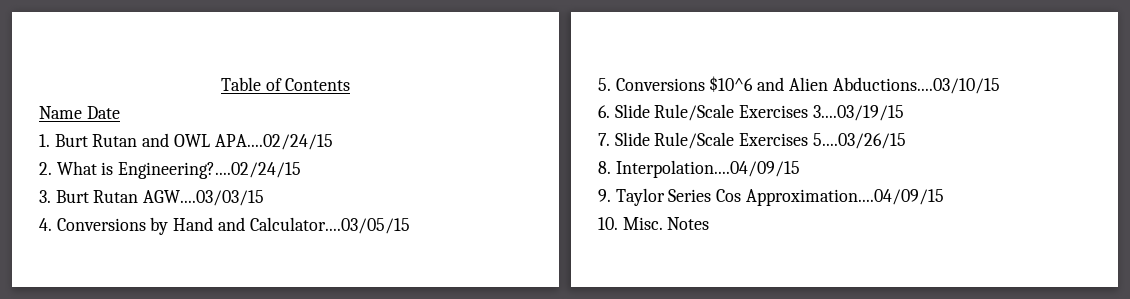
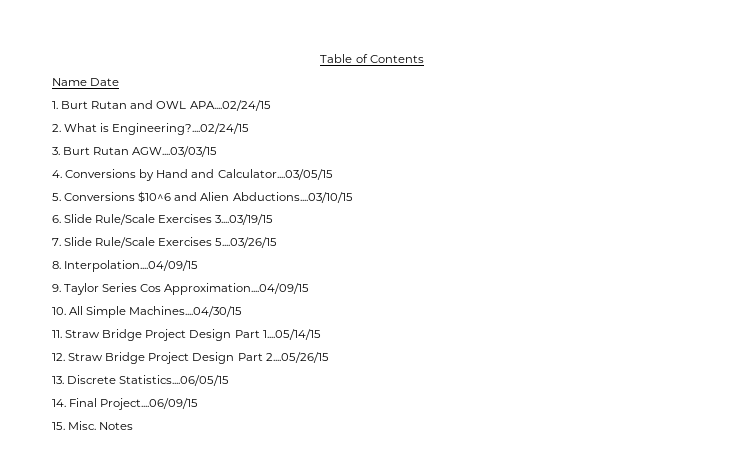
- 10. Misc.
+ 10. All Simple Machines....04/30/15
+ 11. Straw Bridge Project Design Part 1....05/14/15
+ 12. Straw Bridge Project Design Part 2....05/26/15
+ 13. Discrete Statistics....06/05/15
+ 14. Final Project....06/09/15
+ 15. Misc.

